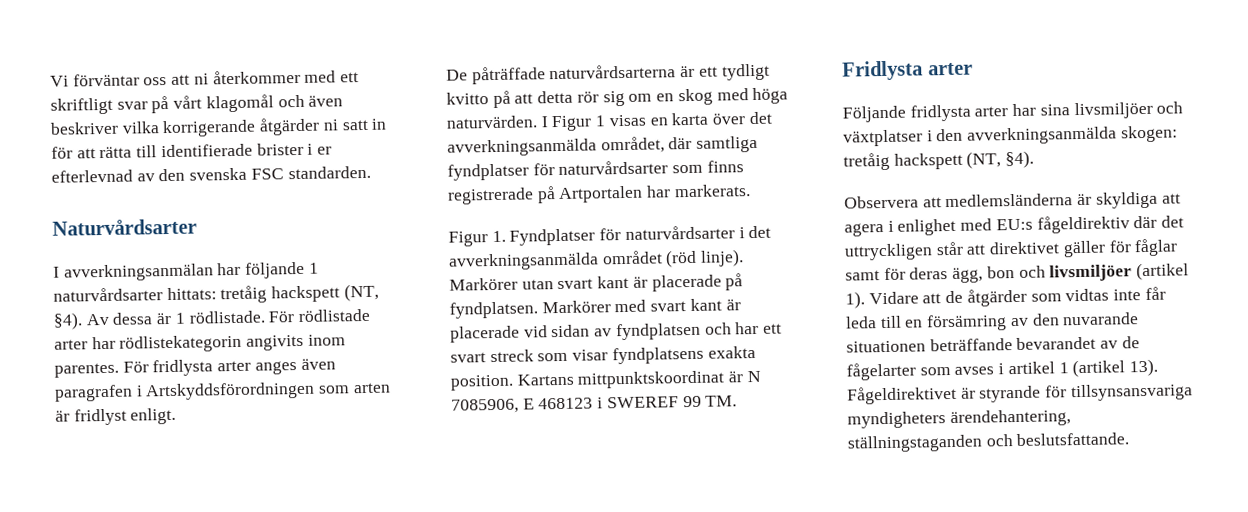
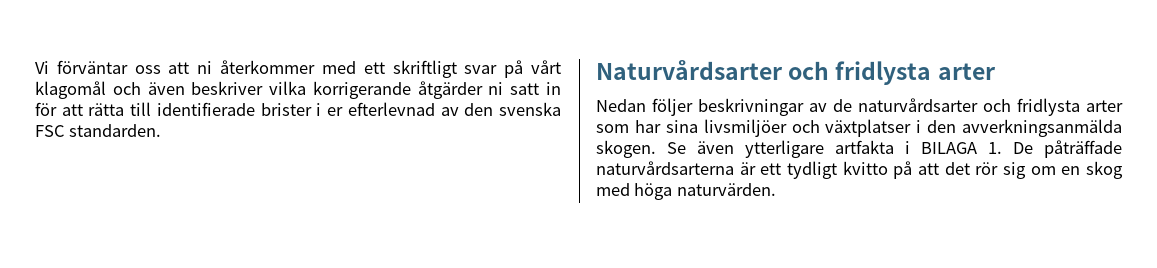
- Naturvårdsarter
- I avverkningsanmälan har följande 1 naturvårdsarter hittats: tretåig hackspett (NT, §4). Av dessa är 1 rödlistade. För rödlistade arter har rödlistekategorin angivits inom parentes. För fridlysta arter anges även paragrafen i Artskyddsförordningen som arten är fridlyst enligt.
- De påträffade naturvårdsarterna är ett tydligt kvitto på att detta rör sig om en skog med höga naturvärden. I Figur 1 visas en karta över det avverkningsanmälda området, där samtliga fyndplatser för naturvårdsarter som finns registrerade på Artportalen har markerats.
- Figur 1. Fyndplatser för naturvårdsarter i det avverkningsanmälda området (röd linje). Markörer utan svart kant är placerade på fyndplatsen. Markörer med svart kant är placerade vid sidan av fyndplatsen och har ett svart streck som visar fyndplatsens exakta position. Kartans mittpunktskoordinat är N 7085906, E 468123 i SWEREF 99 TM.
- Fridlysta arter
- Följande fridlysta arter har sina livsmiljöer och växtplatser i den avverkningsanmälda skogen: tretåig hackspett (NT, §4).
- Observera att medlemsländerna är skyldiga att agera i enlighet med EU:s fågeldirektiv där det uttryckligen står att direktivet gäller för fåglar samt för deras ägg, bon och livsmiljöer (artikel 1). Vidare att de åtgärder som vidtas inte får leda till en försämring av den nuvarande situationen beträffande bevarandet av de fågelarter som avses i artikel 1 (artikel 13). Fågeldirektivet är styrande för tillsynsansvariga myndigheters ärendehantering, ställningstaganden och beslutsfattande.
+ Naturvårdsarter och fridlysta arter
+ Nedan följer beskrivningar av de naturvårdsarter och fridlysta arter som har sina livsmiljöer och växtplatser i den avverkningsanmälda skogen. Se även ytterligare artfakta i BILAGA 1. De påträffade naturvårdsarterna är ett tydligt kvitto på att det rör sig om en skog med höga naturvärden.

